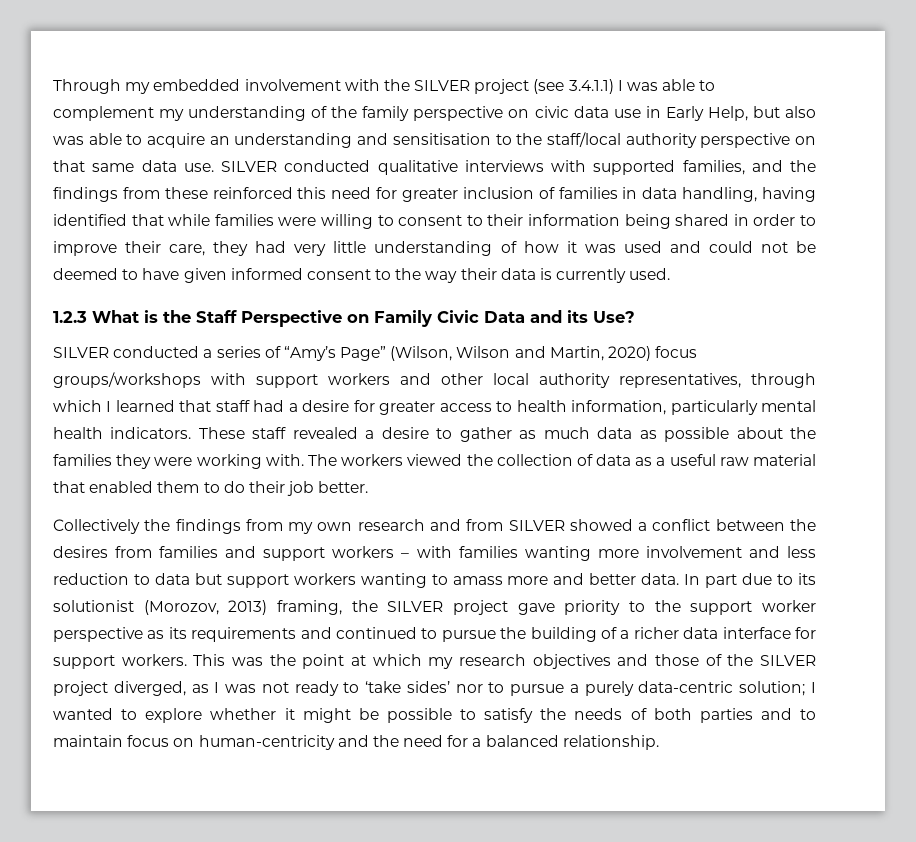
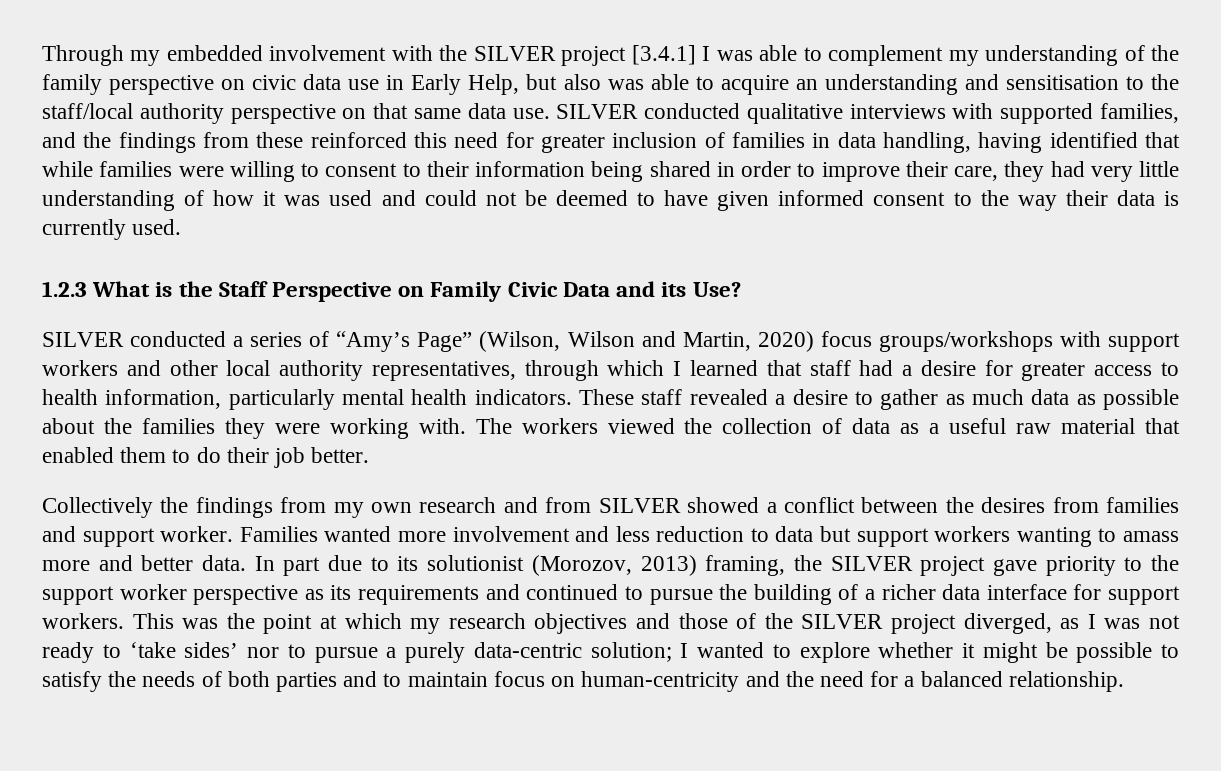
- Through my embedded involvement with the SILVER project (see 3.4.1.1) I was able to complement my understanding of the family perspective on civic data use in Early Help, but also was able to acquire an understanding and sensitisation to the staff/local authority perspective on that same data use.
+ Through my embedded involvement with the SILVER project [3.4.1] I was able to complement my understanding of the family perspective on civic data use in Early Help, but also was able to acquire an understanding and sensitisation to the staff/local authority perspective on that same data use.
- Collectively the findings from my own research and from SILVER showed a conflict between the desires from families and support workers – with families wanting more involvement and less reduction to data but support workers wanting to amass more and better data.
+ Collectively the findings from my own research and from SILVER showed a conflict between the desires from families and support worker. Families wanted more involvement and less reduction to data but support workers wanting to amass more and better data.

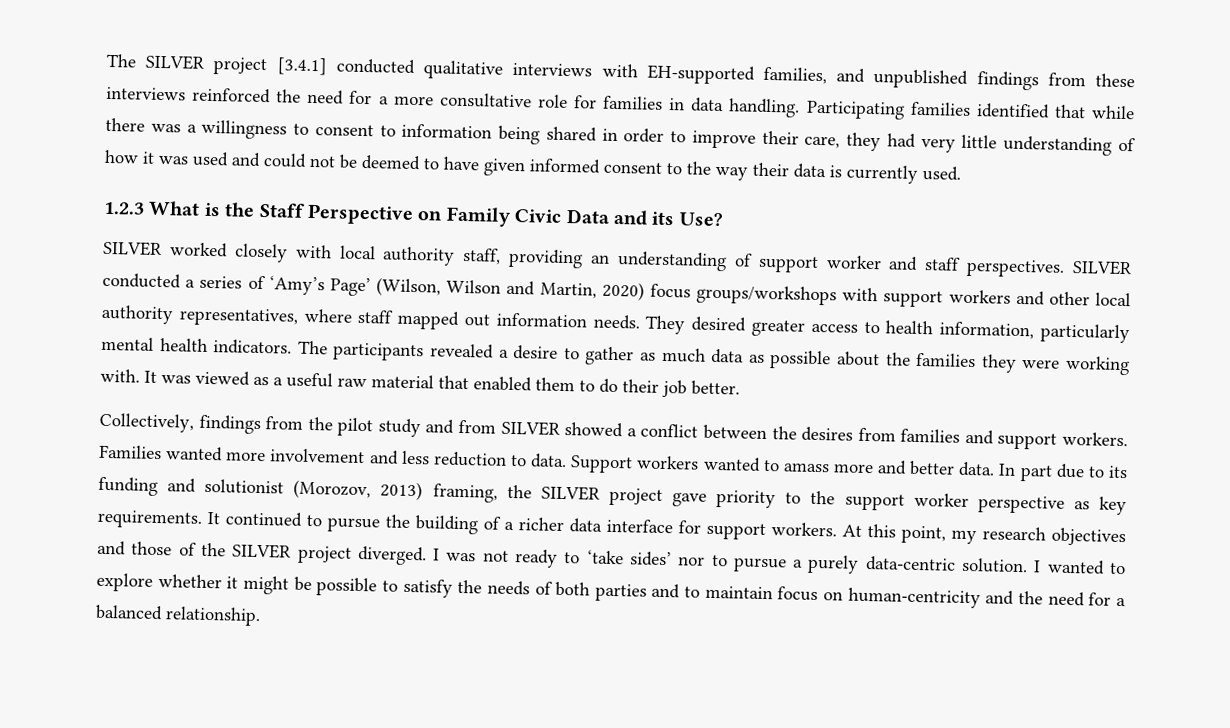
- Through my embedded involvement with the SILVER project [3.4.1] I was able to complement my understanding of the family perspective on civic data use in Early Help, but also was able to acquire an understanding and sensitisation to the staff/local authority perspective on that same data use. SILVER conducted qualitative interviews with supported families, and the findings from these reinforced this need for greater inclusion of families in data handling, having identified that while families were willing to consent to their information being shared in order to improve their care, they had very little understanding of how it was used and could not be deemed to have given informed consent to the way their data is currently used.
+ The SILVER project [3.4.1] conducted qualitative interviews with EH-supported families, and unpublished findings from these interviews reinforced the need for a more consultative role for families in data handling. Participating families identified that while there was a willingness to consent to information being shared in order to improve their care, they had very little understanding of how it was used and could not be deemed to have given informed consent to the way their data is currently used.
- SILVER conducted a series of “Amy’s Page” (Wilson, Wilson and Martin, 2020) focus groups/workshops with support workers and other local authority representatives, through which I learned that staff had a desire for greater access to health information, particularly mental health indicators.
+ SILVER worked closely with local authority staff, providing an understanding of support worker and staff perspectives. SILVER conducted a series of ‘Amy’s Page’ (Wilson, Wilson and Martin, 2020) focus groups/workshops with support workers and other local authority representatives, where staff mapped out information needs. They desired greater access to health information, particularly mental health indicators.
- These staff revealed a desire to gather as much data as possible about the families they were working with.
+ The participants revealed a desire to gather as much data as possible about the families they were working with.
- The workers viewed the collection of data as a useful raw material that enabled them to do their job better.
+ It was viewed as a useful raw material that enabled them to do their job better.
- Collectively the findings from my own research and from SILVER showed a conflict between the desires from families and support worker.
+ Collectively, findings from the pilot study and from SILVER showed a conflict between the desires from families and support workers.
- Families wanted more involvement and less reduction to data but support workers wanting to amass more and better data.
+ Families wanted more involvement and less reduction to data. Support workers wanted to amass more and better data.
- In part due to its solutionist (Morozov, 2013) framing, the SILVER project gave priority to the support worker perspective as its requirements and continued to pursue the building of a richer data interface for support workers.
+ In part due to its funding and solutionist (Morozov, 2013) framing, the SILVER project gave priority to the support worker perspective as key requirements. It continued to pursue the building of a richer data interface for support workers.
- This was the point at which my research objectives and those of the SILVER project diverged, as I was not ready to ‘take sides’ nor to pursue a purely data-centric solution; I wanted to explore whether it might be possible to satisfy the needs of both parties and to maintain focus on human-centricity and the need for a balanced relationship.
+ At this point, my research objectives and those of the SILVER project diverged. I was not ready to ‘take sides’ nor to pursue a purely data-centric solution. I wanted to explore whether it might be possible to satisfy the needs of both parties and to maintain focus on human-centricity and the need for a balanced relationship.

